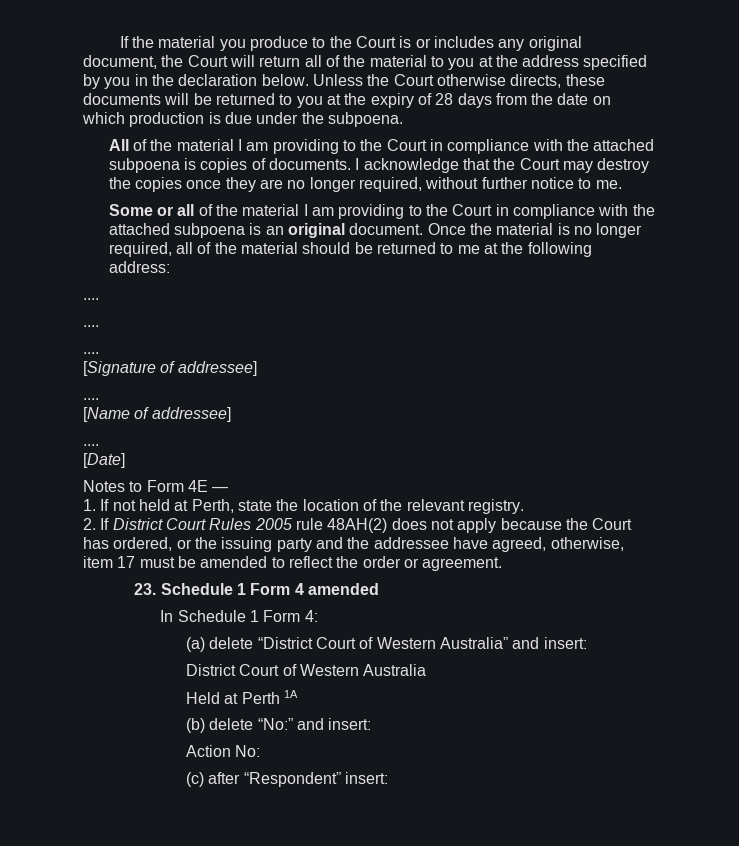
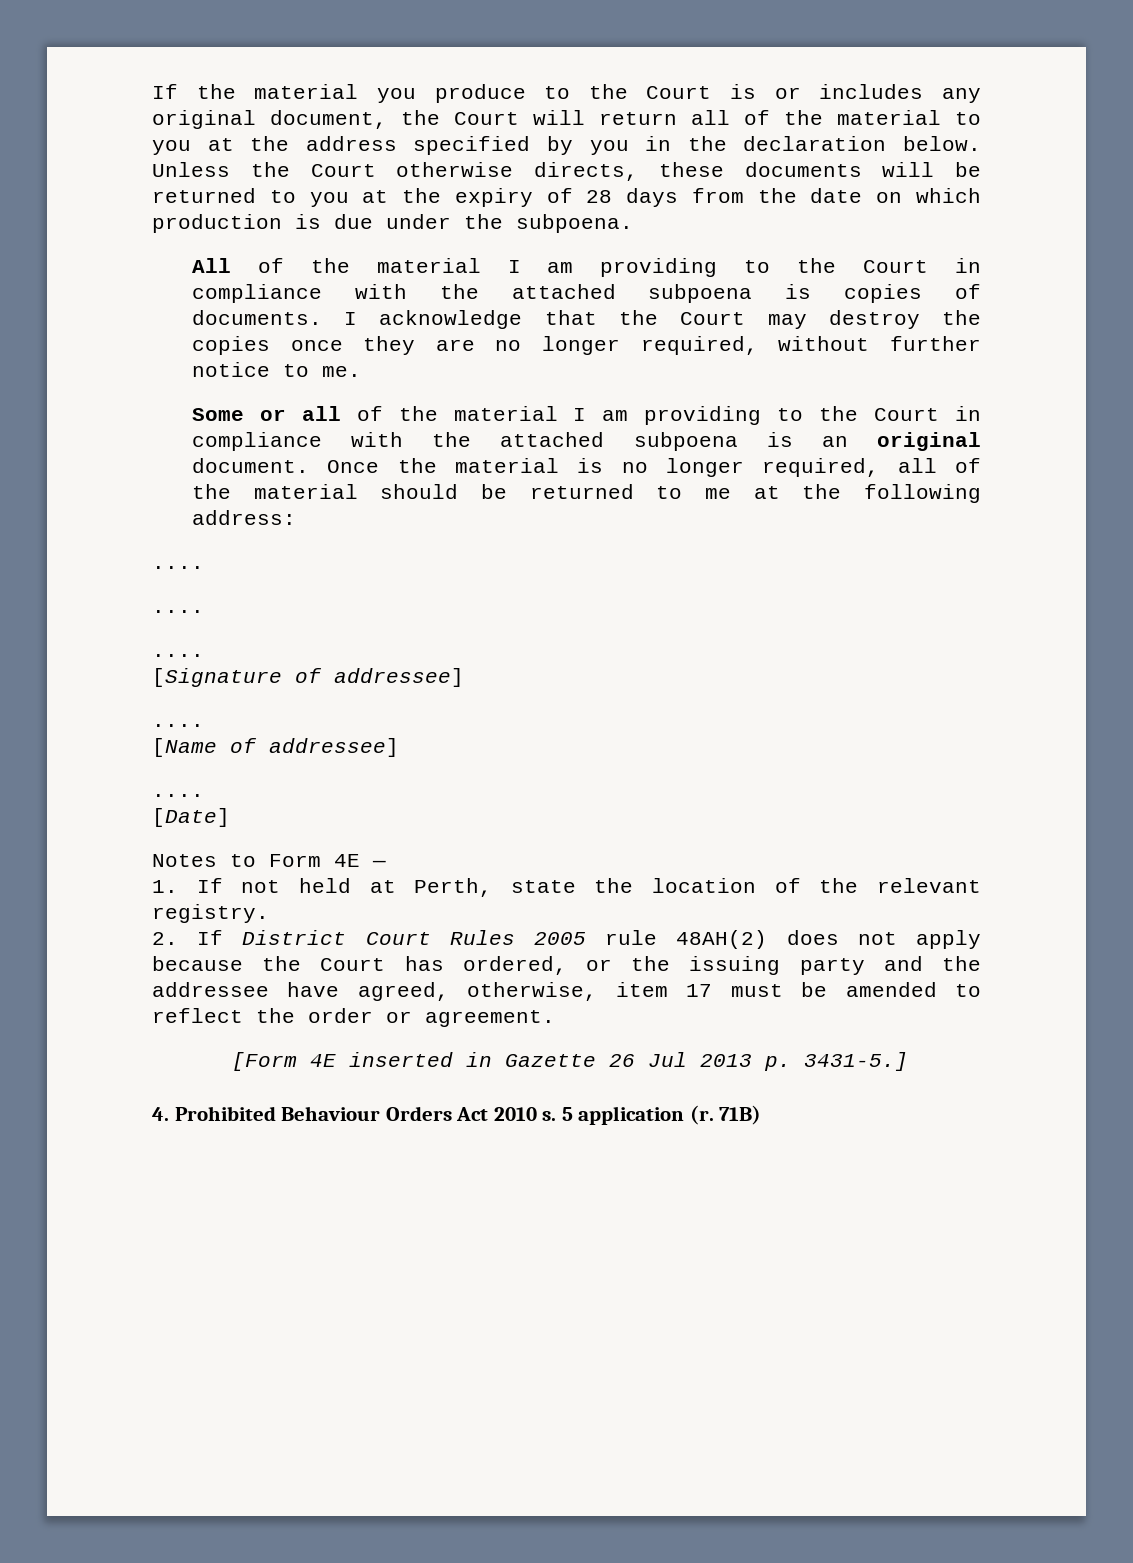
- 23. Schedule 1 Form 4 amended
- In Schedule 1 Form 4:
- (a) delete “District Court of Western Australia” and insert:
- District Court of Western Australia
- Held at Perth 1A
- (b) delete “No:” and insert:
- Action No:
- (c) after “Respondent” insert:
+ [Form 4E inserted in Gazette 26 Jul 2013 p. 3431-5.]
+ 4. Prohibited Behaviour Orders Act 2010 s. 5 application (r. 71B)

